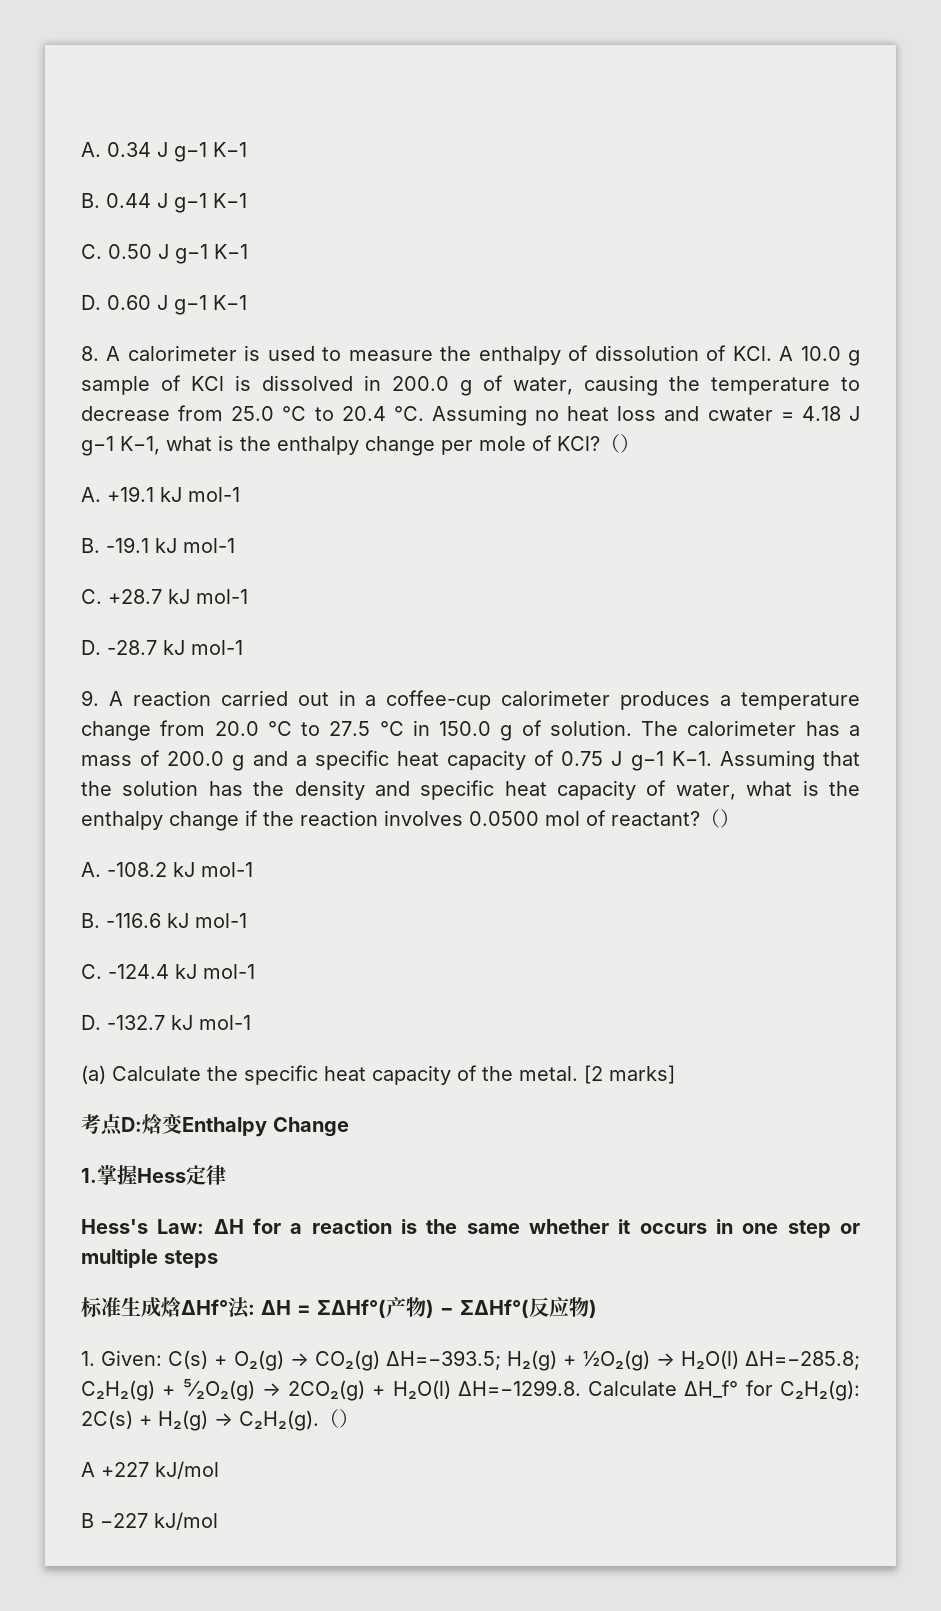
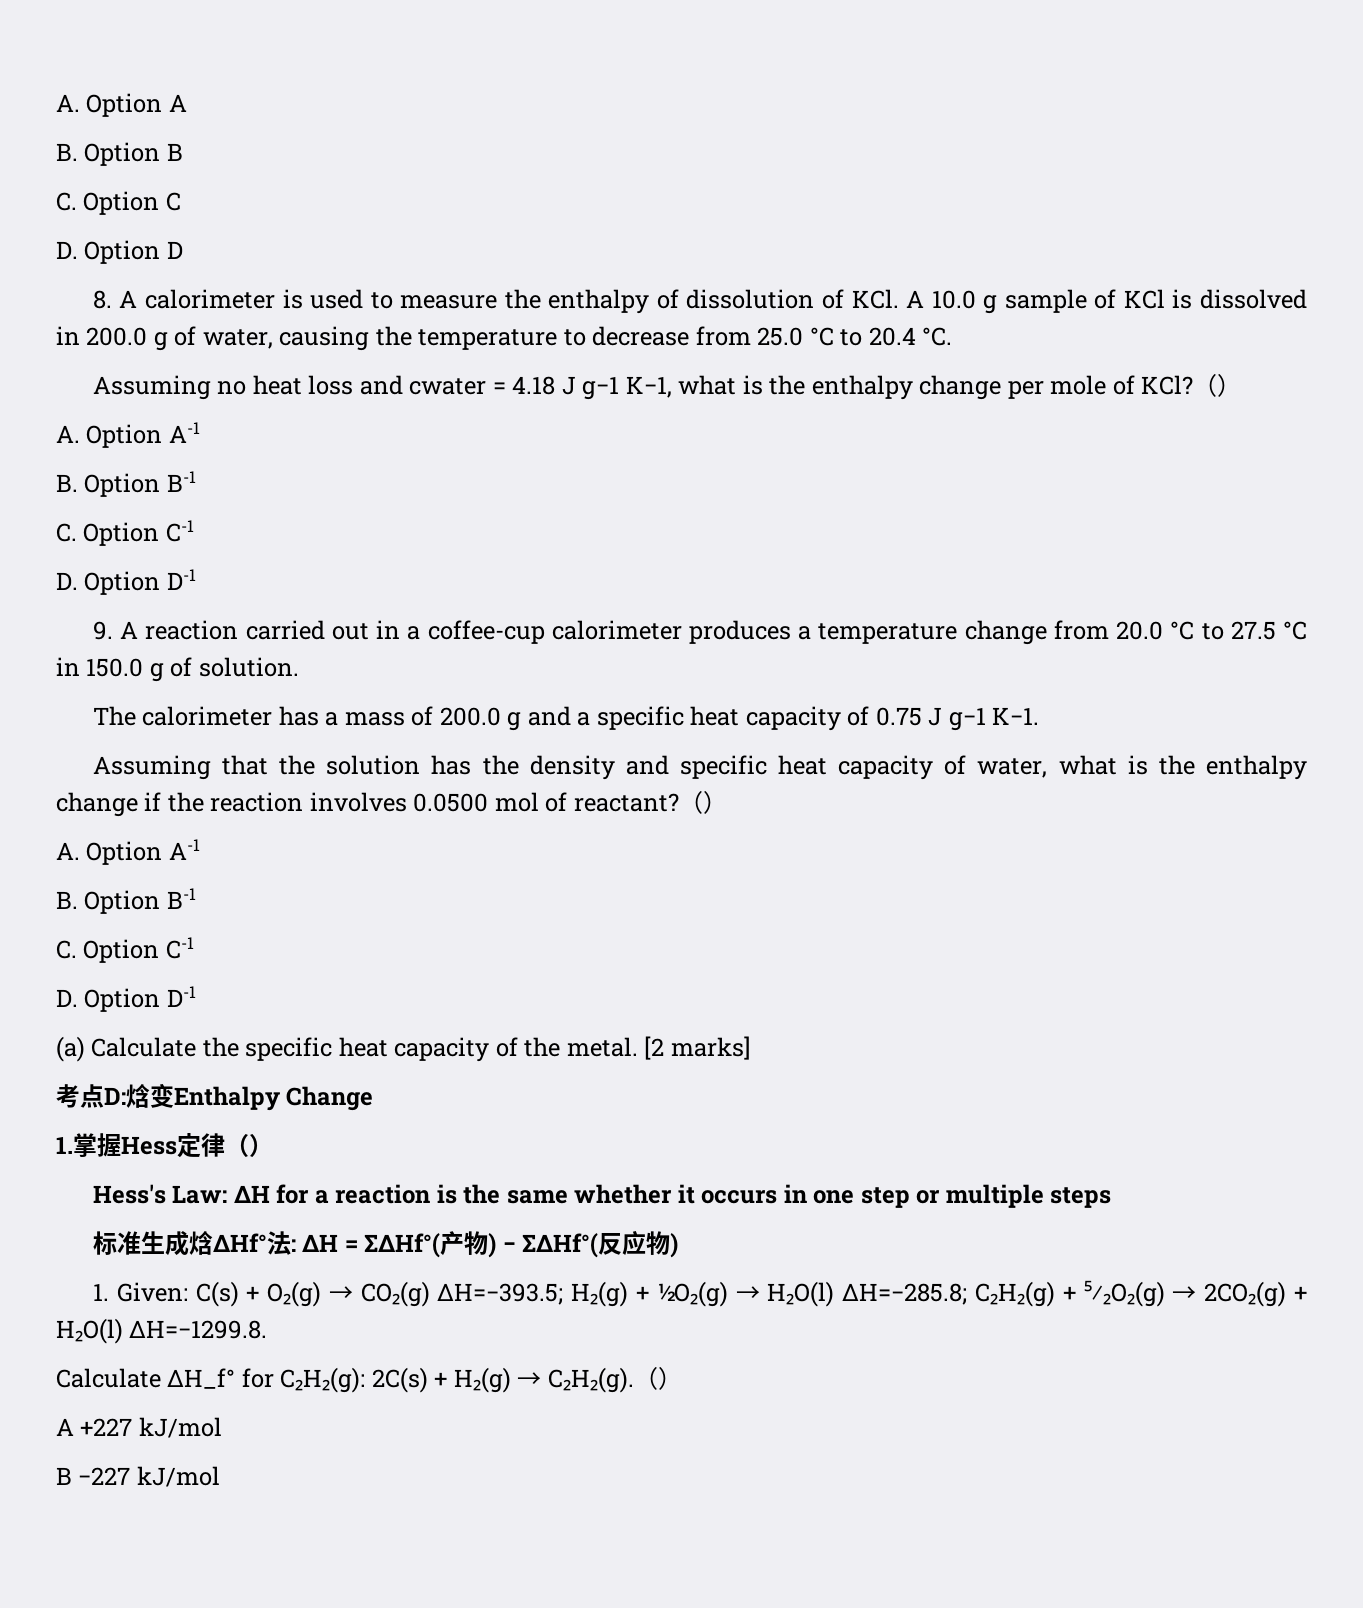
- A. 0.34 J g−1 K−1
- B. 0.44 J g−1 K−1
- C. 0.50 J g−1 K−1
- D. 0.60 J g−1 K−1
+ A. Option A
+ B. Option B
+ C. Option C
+ D. Option D
- 8. A calorimeter is used to measure the enthalpy of dissolution of KCl. A 10.0 g sample of KCl is dissolved in 200.0 g of water, causing the temperature to decrease from 25.0 °C to 20.4 °C. Assuming no heat loss and cwater = 4.18 J g−1 K−1, what is the enthalpy change per mole of KCl?（）
- A. +19.1 kJ mol-1
- B. -19.1 kJ mol-1
- C. +28.7 kJ mol-1
- D. -28.7 kJ mol-1
+ 8. A calorimeter is used to measure the enthalpy of dissolution of KCl. A 10.0 g sample of KCl is dissolved in 200.0 g of water, causing the temperature to decrease from 25.0 °C to 20.4 °C.
+ Assuming no heat loss and cwater = 4.18 J g−1 K−1, what is the enthalpy change per mole of KCl?（）
+ A. Option A-1
+ B. Option B-1
+ C. Option C-1
+ D. Option D-1
- 9. A reaction carried out in a coffee-cup calorimeter produces a temperature change from 20.0 °C to 27.5 °C in 150.0 g of solution. The calorimeter has a mass of 200.0 g and a specific heat capacity of 0.75 J g−1 K−1. Assuming that the solution has the density and specific heat capacity of water, what is the enthalpy change if the reaction involves 0.0500 mol of reactant?（）
- A. -108.2 kJ mol-1
- B. -116.6 kJ mol-1
- C. -124.4 kJ mol-1
- D. -132.7 kJ mol-1
+ 9. A reaction carried out in a coffee-cup calorimeter produces a temperature change from 20.0 °C to 27.5 °C in 150.0 g of solution.
+ The calorimeter has a mass of 200.0 g and a specific heat capacity of 0.75 J g−1 K−1.
+ Assuming that the solution has the density and specific heat capacity of water, what is the enthalpy change if the reaction involves 0.0500 mol of reactant?（）
+ A. Option A-1
+ B. Option B-1
+ C. Option C-1
+ D. Option D-1
- 1.掌握Hess定律
+ 1.掌握Hess定律（）
- 1. Given: C(s) + O₂(g) → CO₂(g) ΔH=−393.5; H₂(g) + ½O₂(g) → H₂O(l) ΔH=−285.8; C₂H₂(g) + ⁵⁄₂O₂(g) → 2CO₂(g) + H₂O(l) ΔH=−1299.8. Calculate ΔH_f° for C₂H₂(g): 2C(s) + H₂(g) → C₂H₂(g).
+ 1. Given: C(s) + O₂(g) → CO₂(g) ΔH=−393.5; H₂(g) + ½O₂(g) → H₂O(l) ΔH=−285.8; C₂H₂(g) + ⁵⁄₂O₂(g) → 2CO₂(g) + H₂O(l) ΔH=−1299.8.
+ Calculate ΔH_f° for C₂H₂(g): 2C(s) + H₂(g) → C₂H₂(g).

